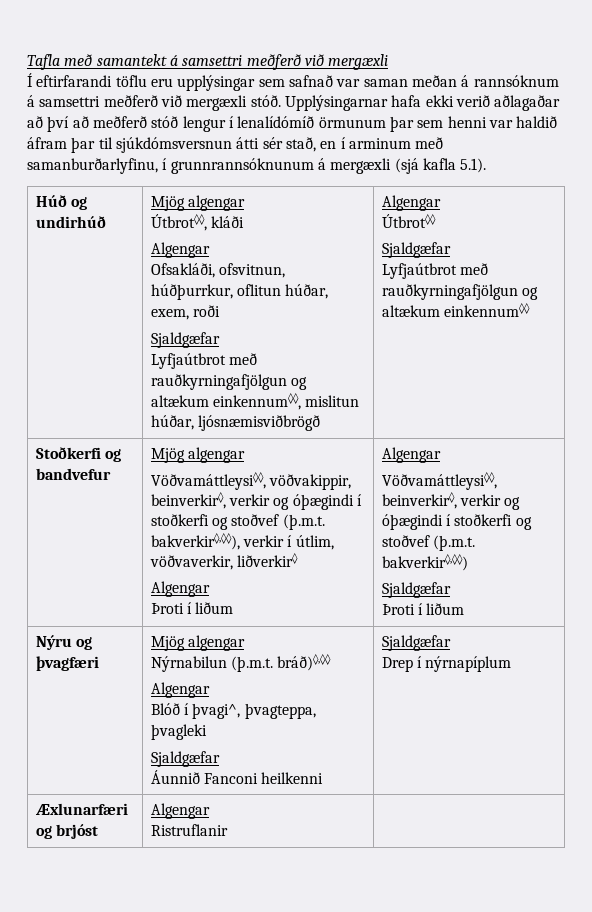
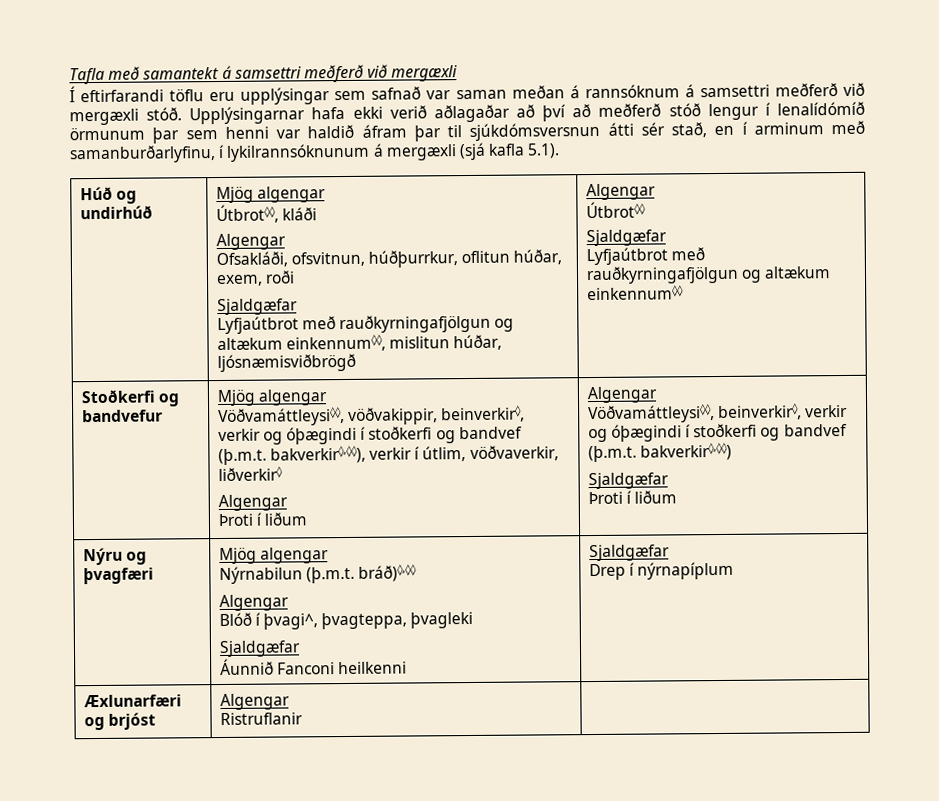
- Upplýsingarnar hafa ekki verið aðlagaðar að því að meðferð stóð lengur í lenalídómíð örmunum þar sem henni var haldið áfram þar til sjúkdómsversnun átti sér stað, en í arminum með samanburðarlyfinu, í grunnrannsóknunum á mergæxli (sjá kafla 5.1).
+ Upplýsingarnar hafa ekki verið aðlagaðar að því að meðferð stóð lengur í lenalídómíð örmunum þar sem henni var haldið áfram þar til sjúkdómsversnun átti sér stað, en í arminum með samanburðarlyfinu, í lykilrannsóknunum á mergæxli (sjá kafla 5.1).
- Vöðvamáttleysi◊◊, vöðvakippir, beinverkir◊, verkir og óþægindi í stoðkerfi og stoðvef (þ.m.t. bakverkir◊,◊◊), verkir í útlim, vöðvaverkir, liðverkir◊
+ Vöðvamáttleysi◊◊, vöðvakippir, beinverkir◊, verkir og óþægindi í stoðkerfi og bandvef (þ.m.t. bakverkir◊,◊◊), verkir í útlim, vöðvaverkir, liðverkir◊
- Vöðvamáttleysi◊◊, beinverkir◊, verkir og óþægindi í stoðkerfi og stoðvef (þ.m.t. bakverkir◊,◊◊)
+ Vöðvamáttleysi◊◊, beinverkir◊, verkir og óþægindi í stoðkerfi og bandvef (þ.m.t. bakverkir◊,◊◊)

